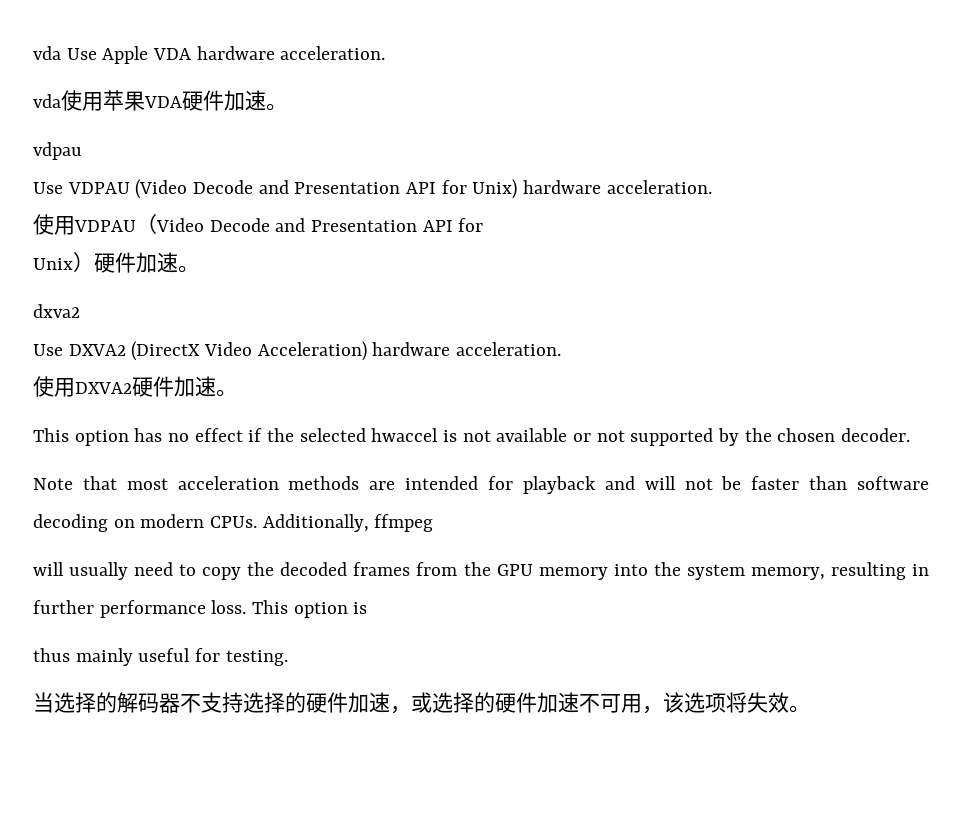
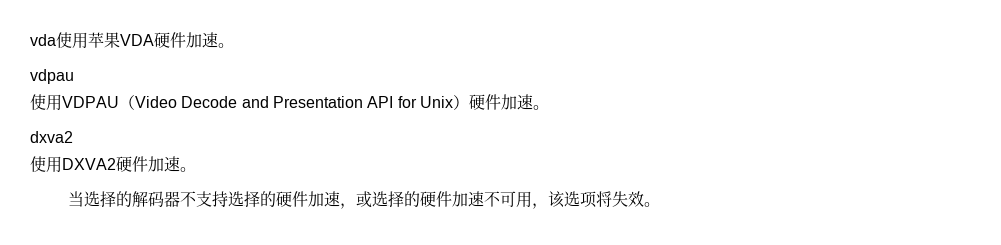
- vda Use Apple VDA hardware acceleration.
- Use VDPAU (Video Decode and Presentation API for Unix) hardware acceleration.
- 使用VDPAU（Video Decode and Presentation API for
- Unix）硬件加速。
+ 使用VDPAU（Video Decode and Presentation API for Unix）硬件加速。
- Use DXVA2 (DirectX Video Acceleration) hardware acceleration.
- This option has no effect if the selected hwaccel is not available or not supported by the chosen decoder.
- Note that most acceleration methods are intended for playback and will not be faster than software decoding on modern CPUs. Additionally, ffmpeg
- will usually need to copy the decoded frames from the GPU memory into the system memory, resulting in further performance loss. This option is
- thus mainly useful for testing.

